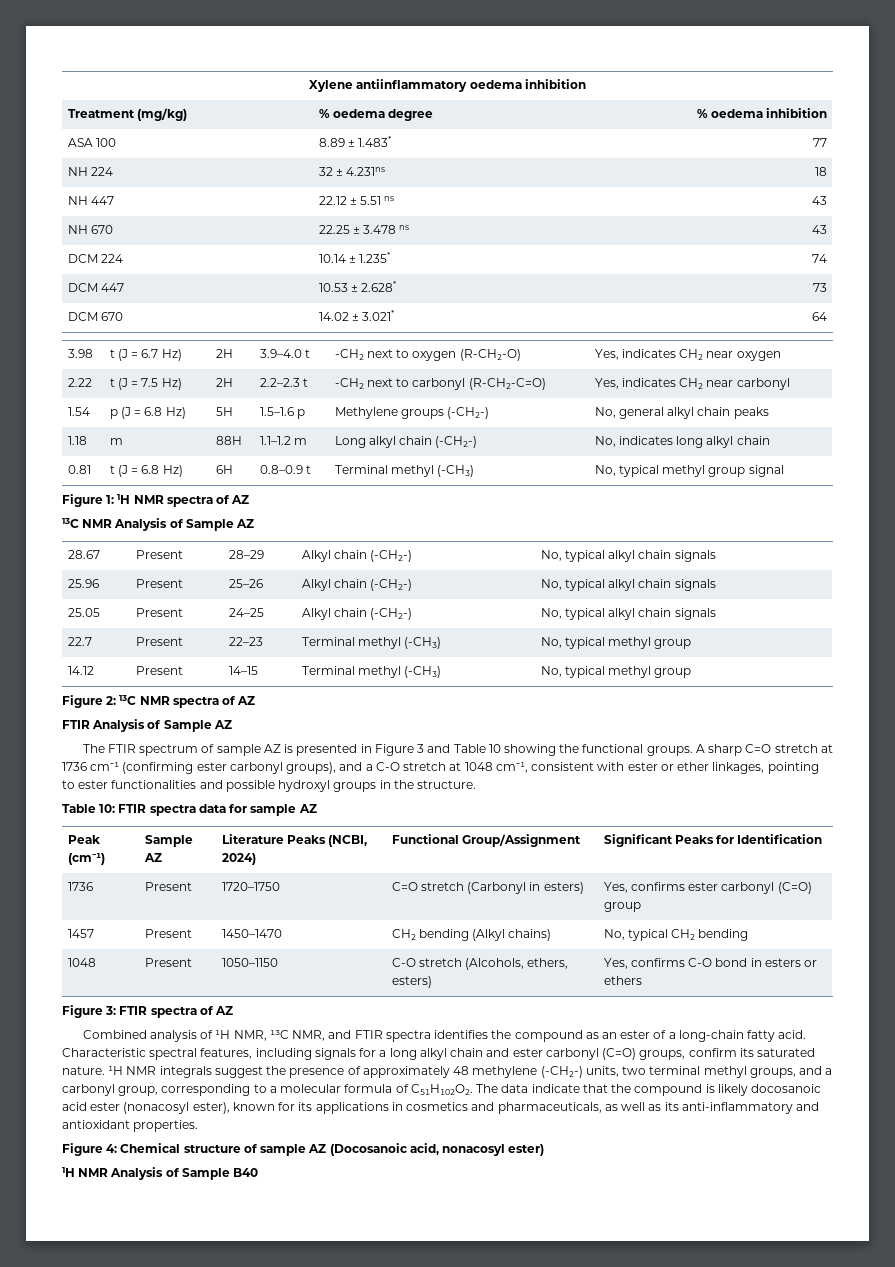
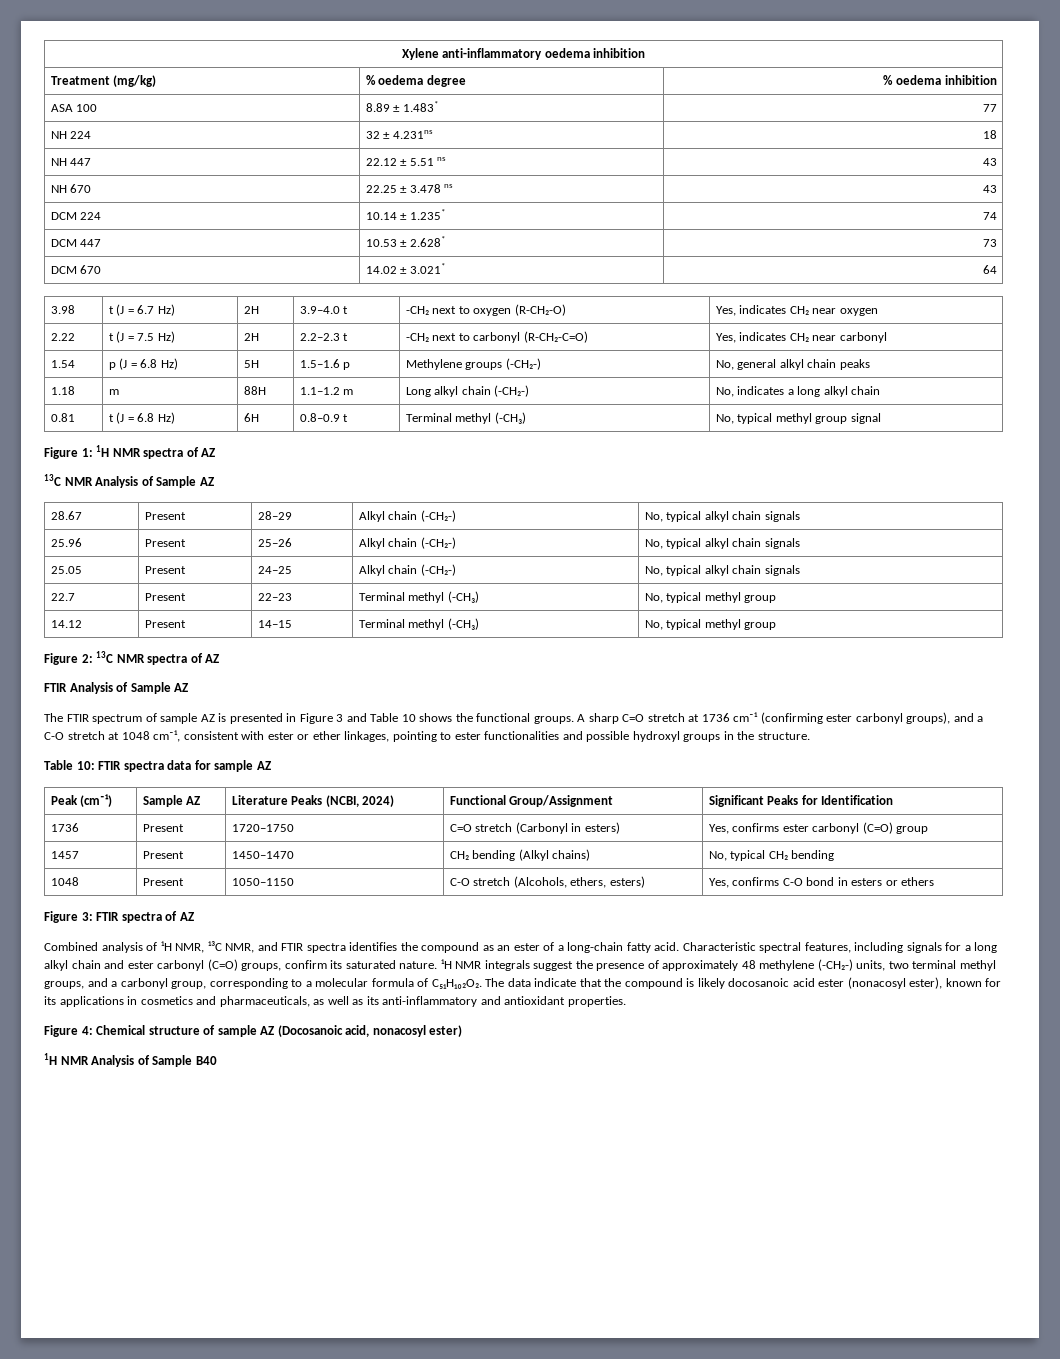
- Xylene antiinflammatory oedema inhibition
+ Xylene anti-inflammatory oedema inhibition
- 1.18 | m | 88H | 1.1–1.2 m | Long alkyl chain (-CH₂-) | No, indicates long alkyl chain
+ 1.18 | m | 88H | 1.1–1.2 m | Long alkyl chain (-CH₂-) | No, indicates a long alkyl chain
- The FTIR spectrum of sample AZ is presented in Figure 3 and Table 10 showing the functional groups.
+ The FTIR spectrum of sample AZ is presented in Figure 3 and Table 10 shows the functional groups.

